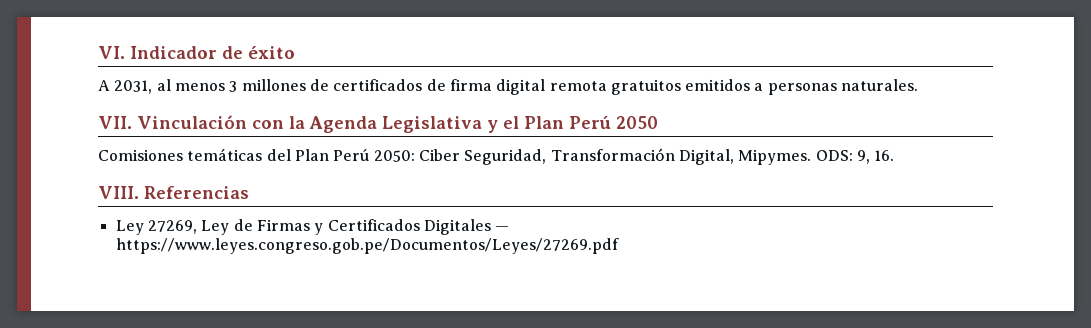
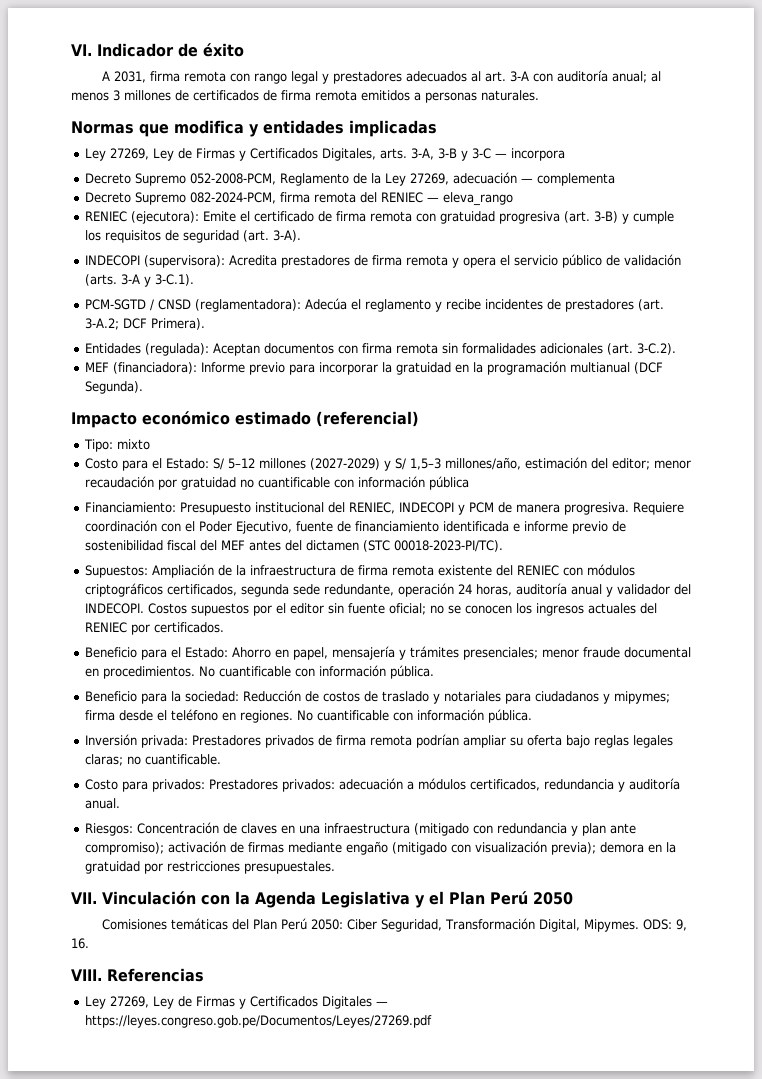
- A 2031, al menos 3 millones de certificados de firma digital remota gratuitos emitidos a personas naturales.
+ A 2031, firma remota con rango legal y prestadores adecuados al art. 3-A con auditoría anual; al menos 3 millones de certificados de firma remota emitidos a personas naturales.
+ Normas que modifica y entidades implicadas
+ Ley 27269, Ley de Firmas y Certificados Digitales, arts. 3-A, 3-B y 3-C — incorpora
+ Decreto Supremo 052-2008-PCM, Reglamento de la Ley 27269, adecuación — complementa
+ Decreto Supremo 082-2024-PCM, firma remota del RENIEC — eleva_rango
+ RENIEC (ejecutora): Emite el certificado de firma remota con gratuidad progresiva (art. 3-B) y cumple los requisitos de seguridad (art. 3-A).
+ INDECOPI (supervisora): Acredita prestadores de firma remota y opera el servicio público de validación (arts. 3-A y 3-C.1).
+ PCM-SGTD / CNSD (reglamentadora): Adecúa el reglamento y recibe incidentes de prestadores (art. 3-A.2; DCF Primera).
+ Entidades (regulada): Aceptan documentos con firma remota sin formalidades adicionales (art. 3-C.2).
+ MEF (financiadora): Informe previo para incorporar la gratuidad en la programación multianual (DCF Segunda).
+ Impacto económico estimado (referencial)
+ Tipo: mixto
+ Costo para el Estado: S/ 5–12 millones (2027-2029) y S/ 1,5–3 millones/año, estimación del editor; menor recaudación por gratuidad no cuantificable con información pública
+ Financiamiento: Presupuesto institucional del RENIEC, INDECOPI y PCM de manera progresiva. Requiere coordinación con el Poder Ejecutivo, fuente de financiamiento identificada e informe previo de sostenibilidad fiscal del MEF antes del dictamen (STC 00018-2023-PI/TC).
+ Supuestos: Ampliación de la infraestructura de firma remota existente del RENIEC con módulos criptográficos certificados, segunda sede redundante, operación 24 horas, auditoría anual y validador del INDECOPI. Costos supuestos por el editor sin fuente oficial; no se conocen los ingresos actuales del RENIEC por certificados.
+ Beneficio para el Estado: Ahorro en papel, mensajería y trámites presenciales; menor fraude documental en procedimientos. No cuantificable con información pública.
+ Beneficio para la sociedad: Reducción de costos de traslado y notariales para ciudadanos y mipymes; firma desde el teléfono en regiones. No cuantificable con información pública.
+ Inversión privada: Prestadores privados de firma remota podrían ampliar su oferta bajo reglas legales claras; no cuantificable.
+ Costo para privados: Prestadores privados: adecuación a módulos certificados, redundancia y auditoría anual.
+ Riesgos: Concentración de claves en una infraestructura (mitigado con redundancia y plan ante compromiso); activación de firmas mediante engaño (mitigado con visualización previa); demora en la gratuidad por restricciones presupuestales.
- Ley 27269, Ley de Firmas y Certificados Digitales — https://www.leyes.congreso.gob.pe/Documentos/Leyes/27269.pdf
+ Ley 27269, Ley de Firmas y Certificados Digitales — https://leyes.congreso.gob.pe/Documentos/Leyes/27269.pdf

